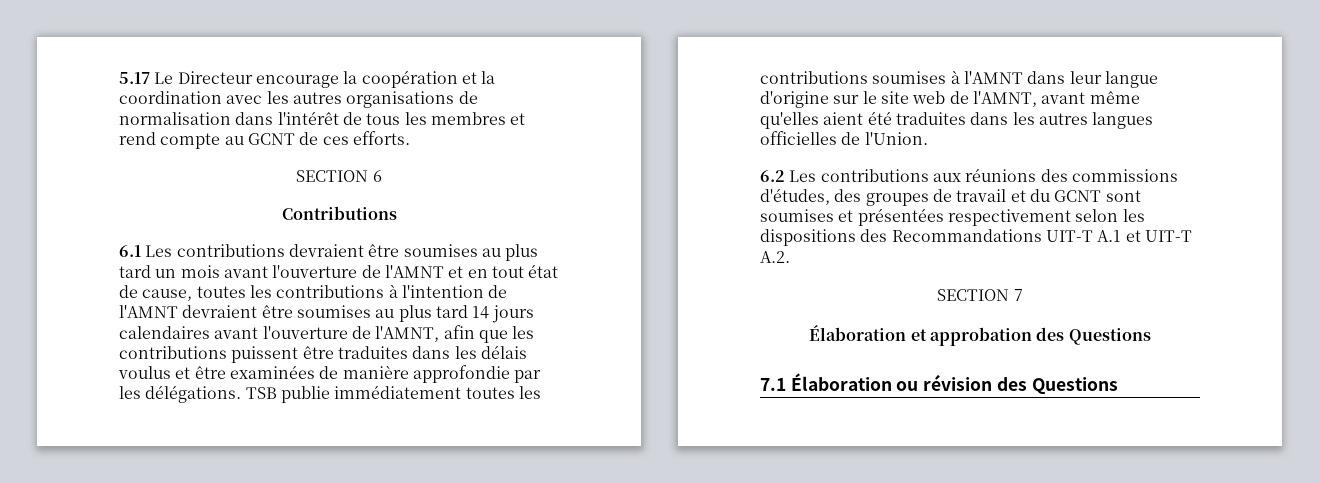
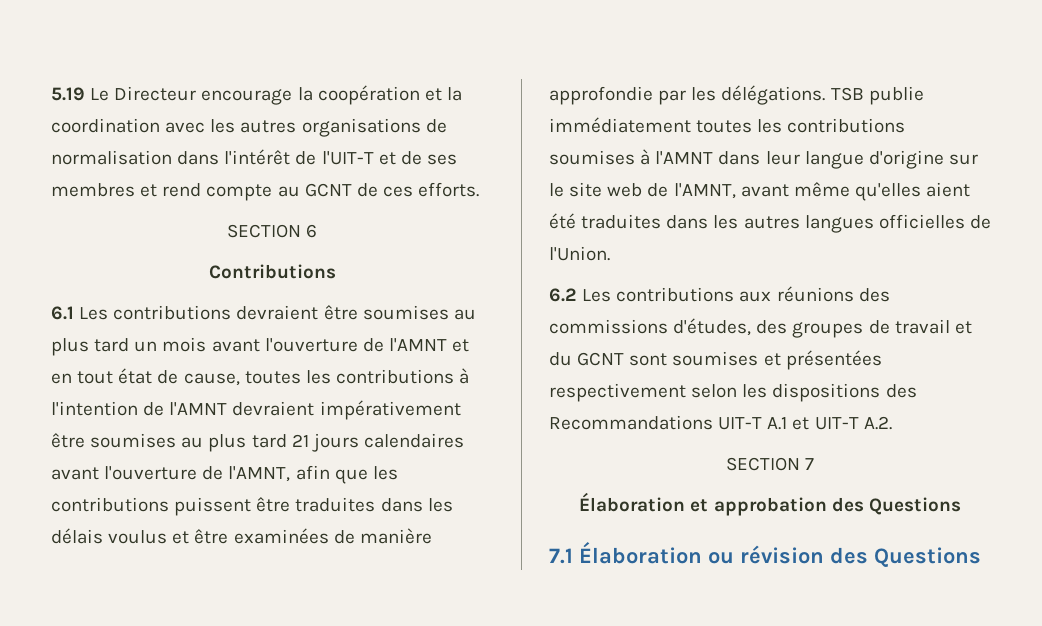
- 5.17 Le Directeur encourage la coopération et la coordination avec les autres organisations de normalisation dans l'intérêt de tous les membres et rend compte au GCNT de ces efforts.
+ 5.19 Le Directeur encourage la coopération et la coordination avec les autres organisations de normalisation dans l'intérêt de l'UIT-T et de ses membres et rend compte au GCNT de ces efforts.
- 6.1 Les contributions devraient être soumises au plus tard un mois avant l'ouverture de l'AMNT et en tout état de cause, toutes les contributions à l'intention de l'AMNT devraient être soumises au plus tard 14 jours calendaires avant l'ouverture de l'AMNT, afin que les contributions puissent être traduites dans les délais voulus et être examinées de manière approfondie par les délégations.
+ 6.1 Les contributions devraient être soumises au plus tard un mois avant l'ouverture de l'AMNT et en tout état de cause, toutes les contributions à l'intention de l'AMNT devraient impérativement être soumises au plus tard 21 jours calendaires avant l'ouverture de l'AMNT, afin que les contributions puissent être traduites dans les délais voulus et être examinées de manière approfondie par les délégations.

